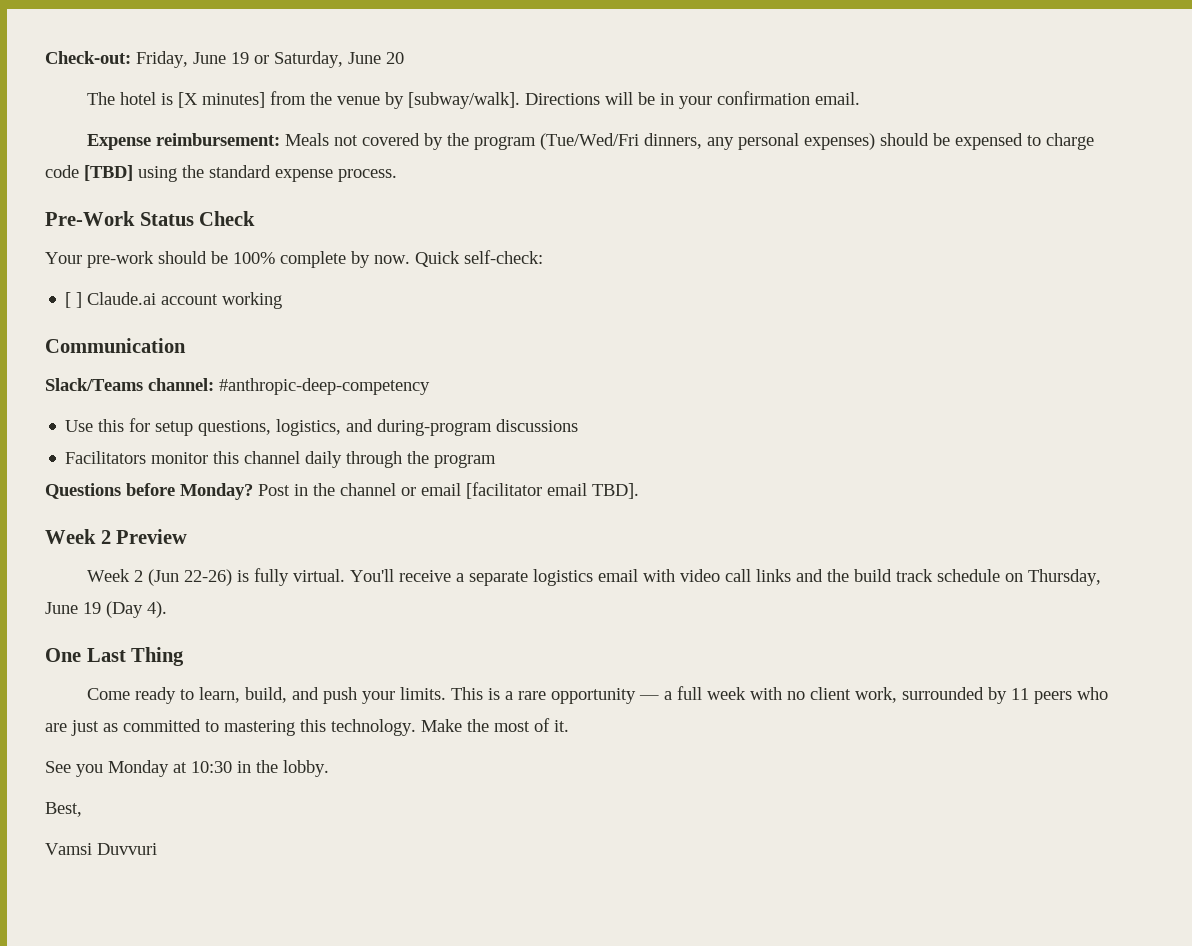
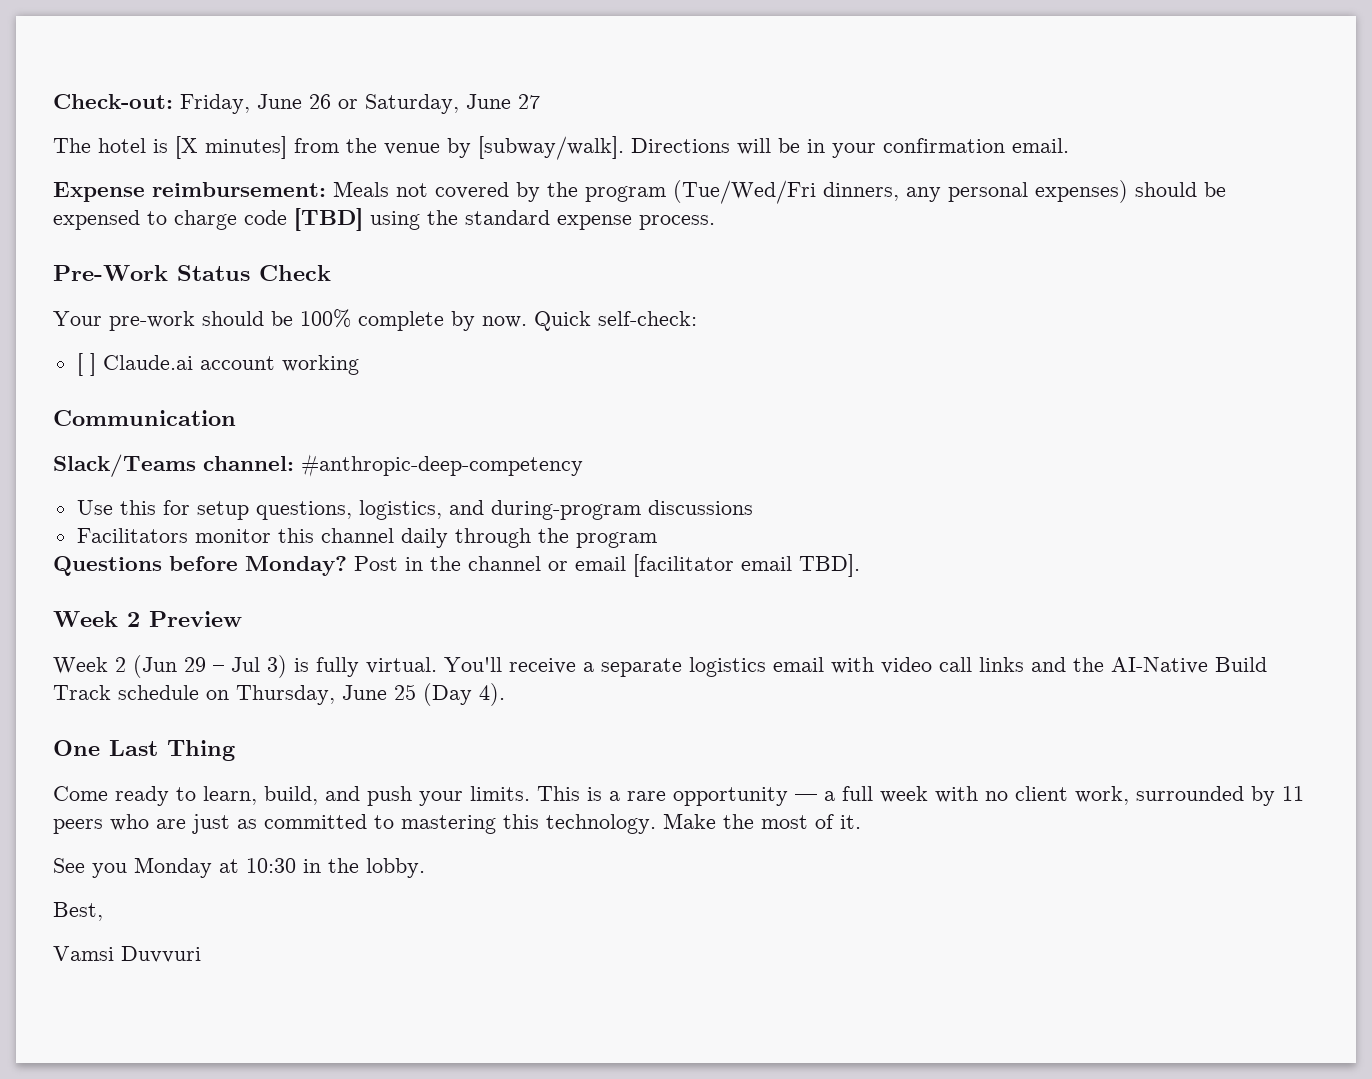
- Check-out: Friday, June 19 or Saturday, June 20
+ Check-out: Friday, June 26 or Saturday, June 27
- Week 2 (Jun 22-26) is fully virtual.
+ Week 2 (Jun 29 – Jul 3) is fully virtual.
- You'll receive a separate logistics email with video call links and the build track schedule on Thursday, June 19 (Day 4).
+ You'll receive a separate logistics email with video call links and the AI-Native Build Track schedule on Thursday, June 25 (Day 4).

